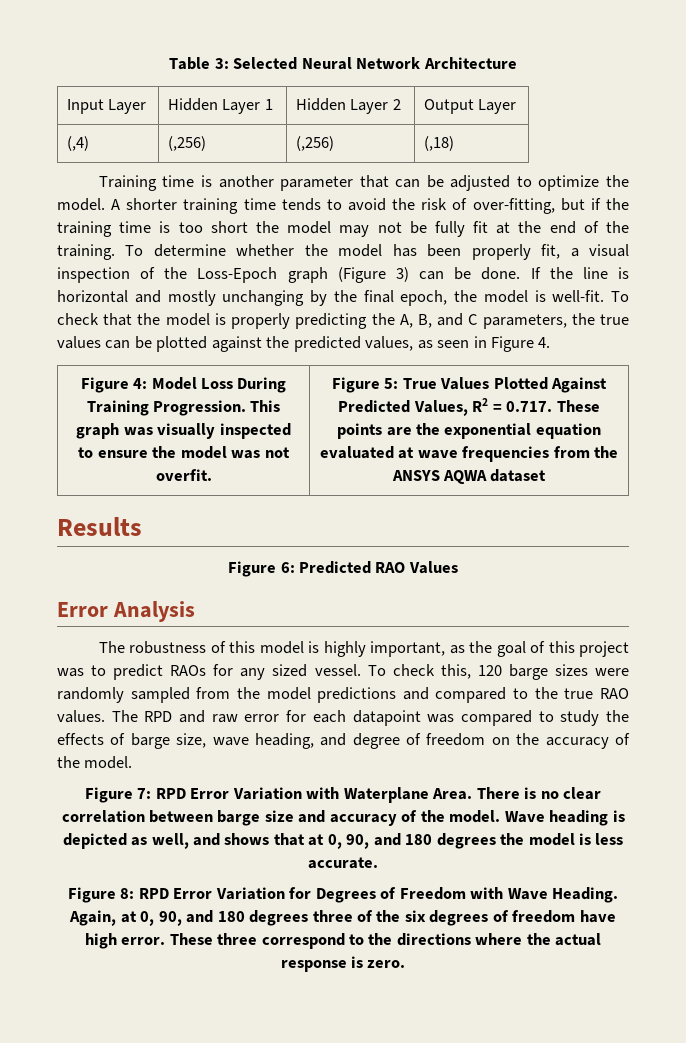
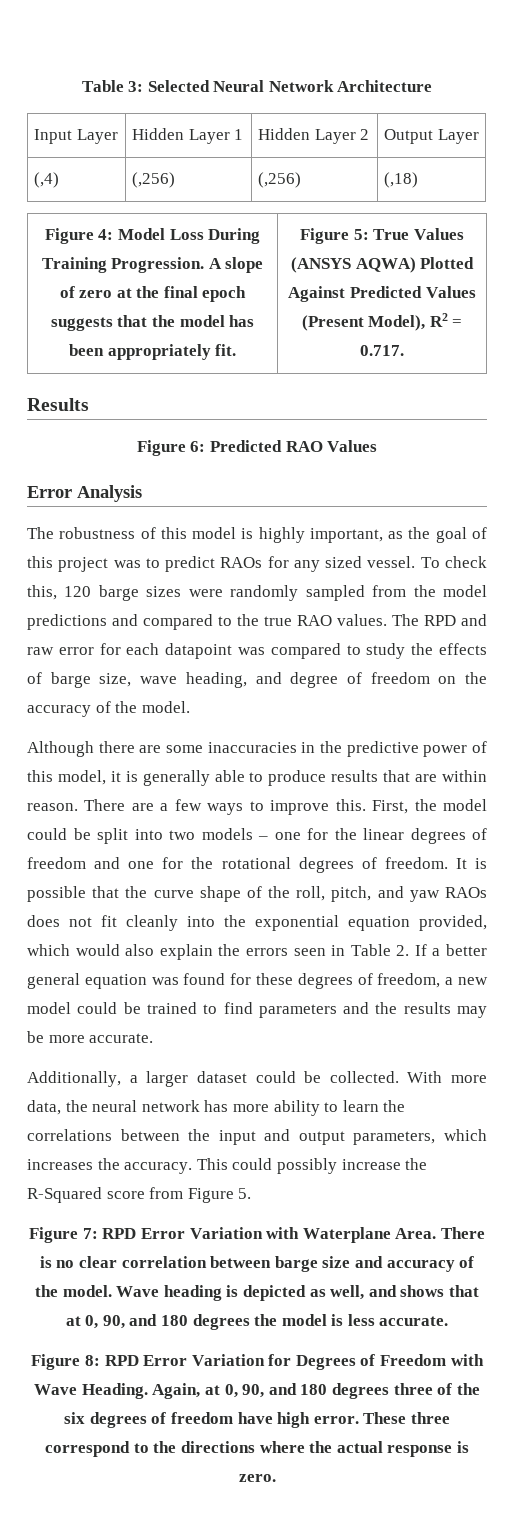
- Training time is another parameter that can be adjusted to optimize the model. A shorter training time tends to avoid the risk of over-fitting, but if the training time is too short the model may not be fully fit at the end of the training. To determine whether the model has been properly fit, a visual inspection of the Loss-Epoch graph (Figure 3) can be done. If the line is horizontal and mostly unchanging by the final epoch, the model is well-fit. To check that the model is properly predicting the A, B, and C parameters, the true values can be plotted against the predicted values, as seen in Figure 4.
- This graph was visually inspected to ensure the model was not overfit.
+ A slope of zero at the final epoch suggests that the model has been appropriately fit.
- Figure 5: True Values Plotted Against Predicted Values, R2 = 0.717. These points are the exponential equation evaluated at wave frequencies from the ANSYS AQWA dataset
+ Figure 5: True Values (ANSYS AQWA) Plotted Against Predicted Values (Present Model), R2 = 0.717.
+ Although there are some inaccuracies in the predictive power of this model, it is generally able to produce results that are within reason. There are a few ways to improve this. First, the model could be split into two models – one for the linear degrees of freedom and one for the rotational degrees of freedom. It is possible that the curve shape of the roll, pitch, and yaw RAOs does not fit cleanly into the exponential equation provided, which would also explain the errors seen in Table 2. If a better general equation was found for these degrees of freedom, a new model could be trained to find parameters and the results may be more accurate.
+ Additionally, a larger dataset could be collected. With more data, the neural network has more ability to learn the correlations between the input and output parameters, which increases the accuracy. This could possibly increase the R-Squared score from Figure 5.

